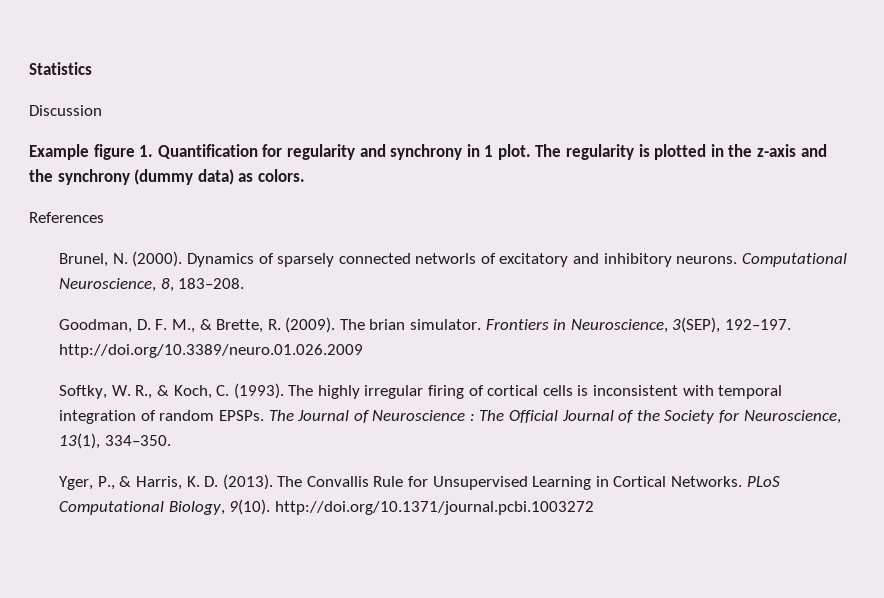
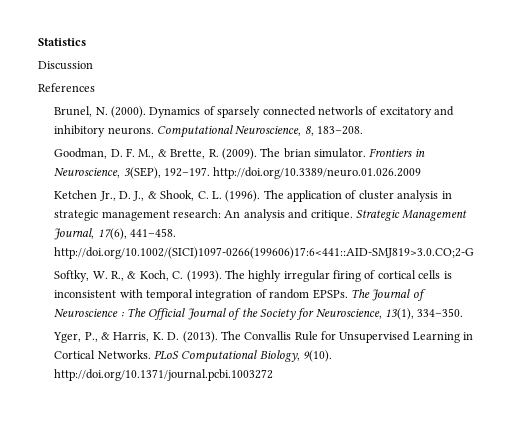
- Example figure 1. Quantification for regularity and synchrony in 1 plot. The regularity is plotted in the z-axis and the synchrony (dummy data) as colors.
+ Ketchen Jr., D. J., & Shook, C. L. (1996). The application of cluster analysis in strategic management research: An analysis and critique. Strategic Management Journal, 17(6), 441–458. http://doi.org/10.1002/(SICI)1097-0266(199606)17:6<441::AID-SMJ819>3.0.CO;2-G

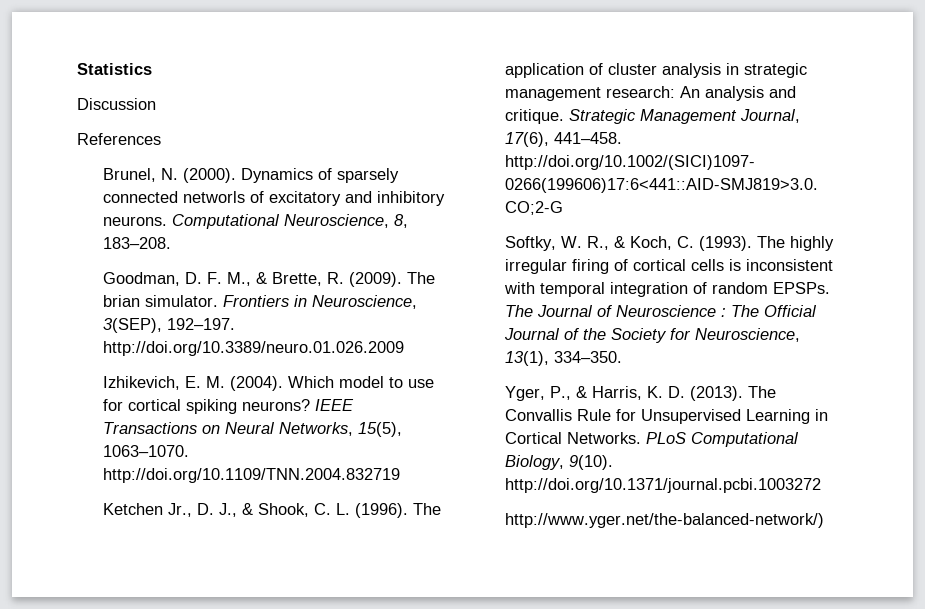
+ Izhikevich, E. M. (2004). Which model to use for cortical spiking neurons? IEEE Transactions on Neural Networks, 15(5), 1063–1070. http://doi.org/10.1109/TNN.2004.832719
+ http://www.yger.net/the-balanced-network/)

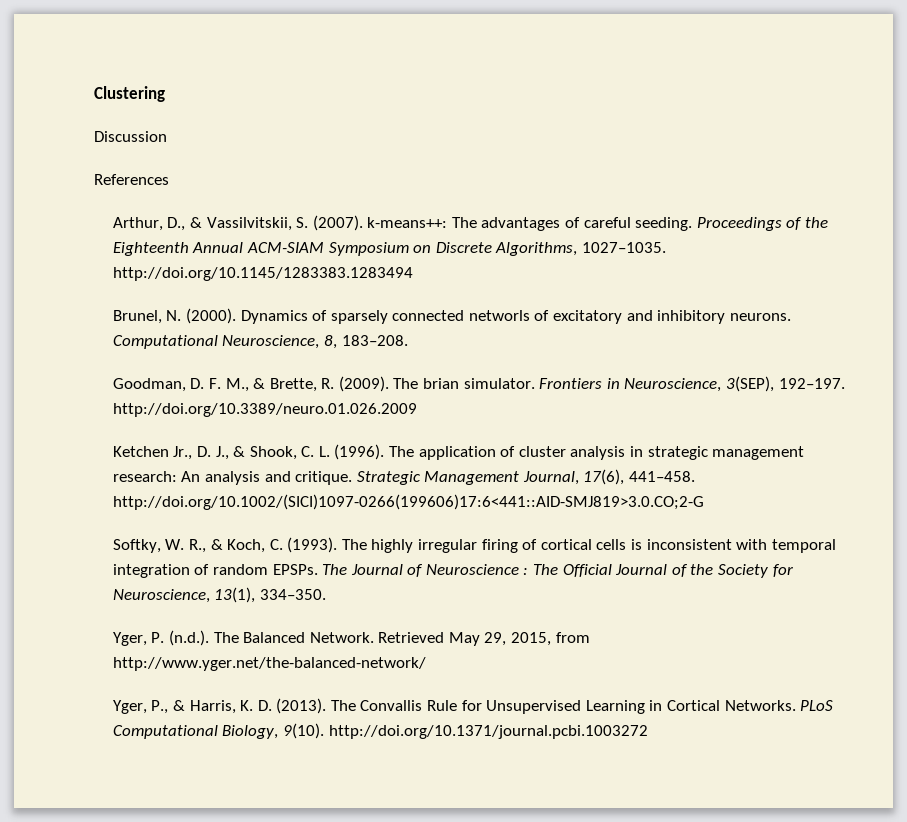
- Statistics
+ Clustering
+ Arthur, D., & Vassilvitskii, S. (2007). k-means++: The advantages of careful seeding. Proceedings of the Eighteenth Annual ACM-SIAM Symposium on Discrete Algorithms, 1027–1035. http://doi.org/10.1145/1283383.1283494
- Izhikevich, E. M. (2004). Which model to use for cortical spiking neurons? IEEE Transactions on Neural Networks, 15(5), 1063–1070. http://doi.org/10.1109/TNN.2004.832719
+ Yger, P. (n.d.). The Balanced Network. Retrieved May 29, 2015, from http://www.yger.net/the-balanced-network/
- http://www.yger.net/the-balanced-network/)

